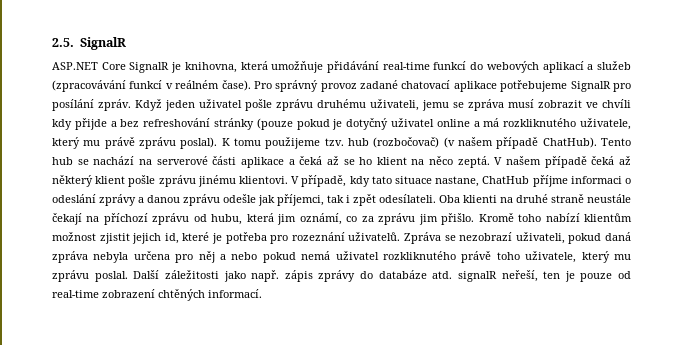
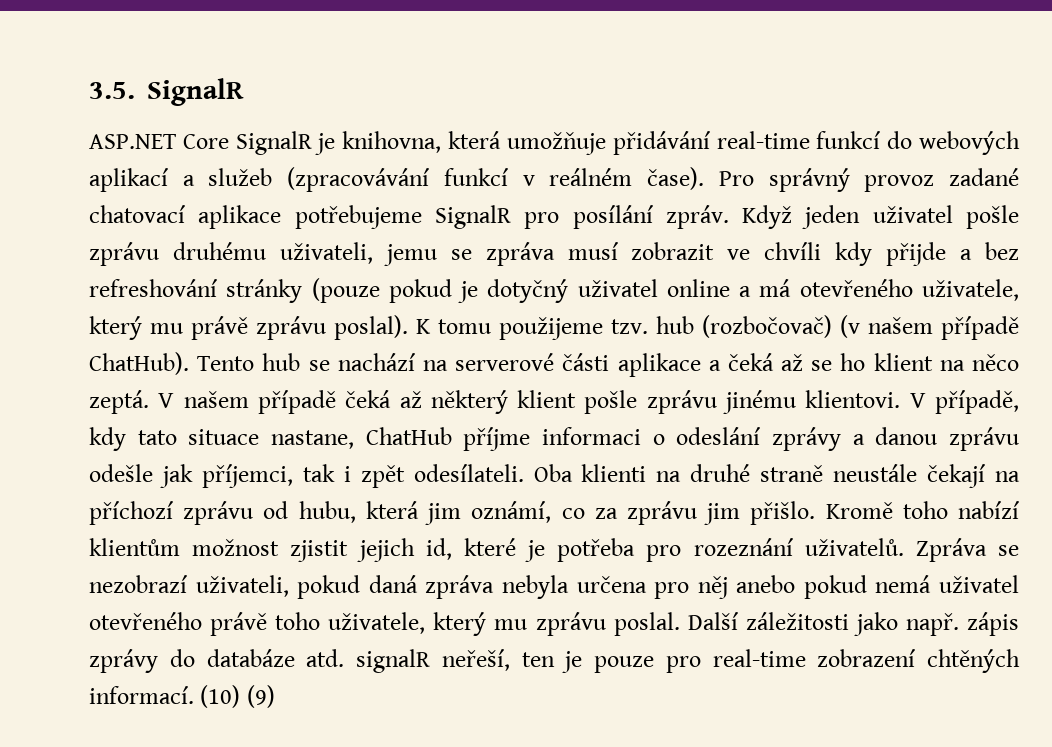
- 2.5. SignalR
+ 3.5. SignalR
- Když jeden uživatel pošle zprávu druhému uživateli, jemu se zpráva musí zobrazit ve chvíli kdy přijde a bez refreshování stránky (pouze pokud je dotyčný uživatel online a má rozkliknutého uživatele, který mu právě zprávu poslal).
+ Když jeden uživatel pošle zprávu druhému uživateli, jemu se zpráva musí zobrazit ve chvíli kdy přijde a bez refreshování stránky (pouze pokud je dotyčný uživatel online a má otevřeného uživatele, který mu právě zprávu poslal).
- Zpráva se nezobrazí uživateli, pokud daná zpráva nebyla určena pro něj a nebo pokud nemá uživatel rozkliknutého právě toho uživatele, který mu zprávu poslal.
+ Zpráva se nezobrazí uživateli, pokud daná zpráva nebyla určena pro něj anebo pokud nemá uživatel otevřeného právě toho uživatele, který mu zprávu poslal.
- Další záležitosti jako např. zápis zprávy do databáze atd. signalR neřeší, ten je pouze od real-time zobrazení chtěných informací.
+ Další záležitosti jako např. zápis zprávy do databáze atd. signalR neřeší, ten je pouze pro real-time zobrazení chtěných informací.
+ (10) (9)

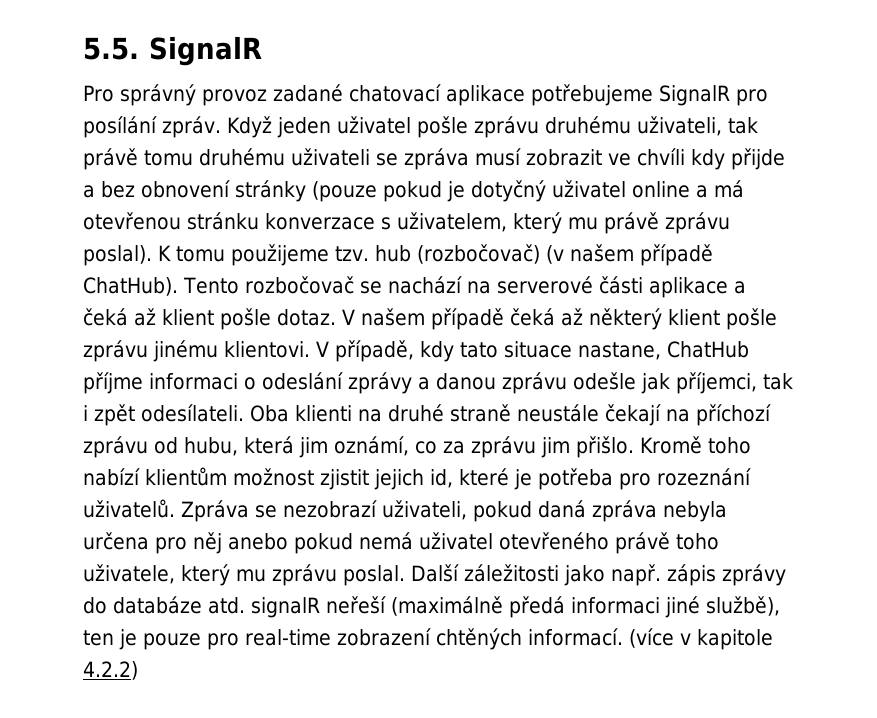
- 3.5. SignalR
+ 5.5. SignalR
- ASP.NET Core SignalR je knihovna, která umožňuje přidávání real-time funkcí do webových aplikací a služeb (zpracovávání funkcí v reálném čase).
- Když jeden uživatel pošle zprávu druhému uživateli, jemu se zpráva musí zobrazit ve chvíli kdy přijde a bez refreshování stránky (pouze pokud je dotyčný uživatel online a má otevřeného uživatele, který mu právě zprávu poslal).
+ Když jeden uživatel pošle zprávu druhému uživateli, tak právě tomu druhému uživateli se zpráva musí zobrazit ve chvíli kdy přijde a bez obnovení stránky (pouze pokud je dotyčný uživatel online a má otevřenou stránku konverzace s uživatelem, který mu právě zprávu poslal).
- Tento hub se nachází na serverové části aplikace a čeká až se ho klient na něco zeptá.
+ Tento rozbočovač se nachází na serverové části aplikace a čeká až klient pošle dotaz.
- Další záležitosti jako např. zápis zprávy do databáze atd. signalR neřeší, ten je pouze pro real-time zobrazení chtěných informací.
+ Další záležitosti jako např. zápis zprávy do databáze atd. signalR neřeší (maximálně předá informaci jiné službě), ten je pouze pro real-time zobrazení chtěných informací.
- (10) (9)
+ (více v kapitole 4.2.2)

